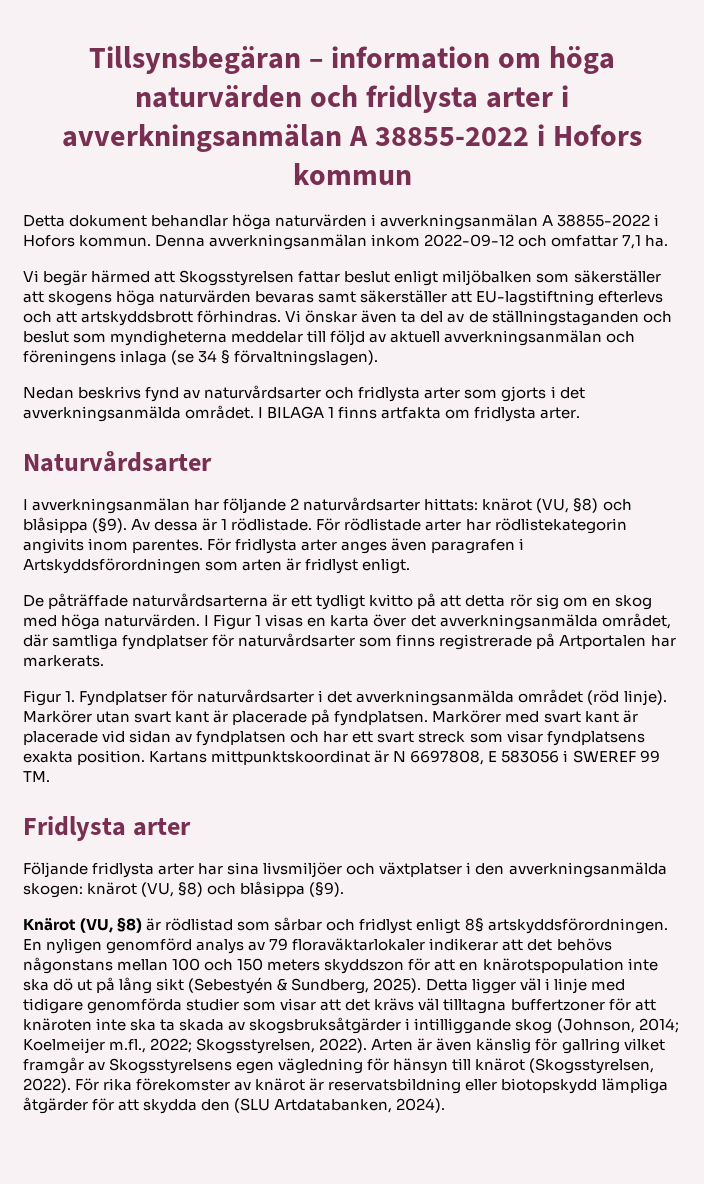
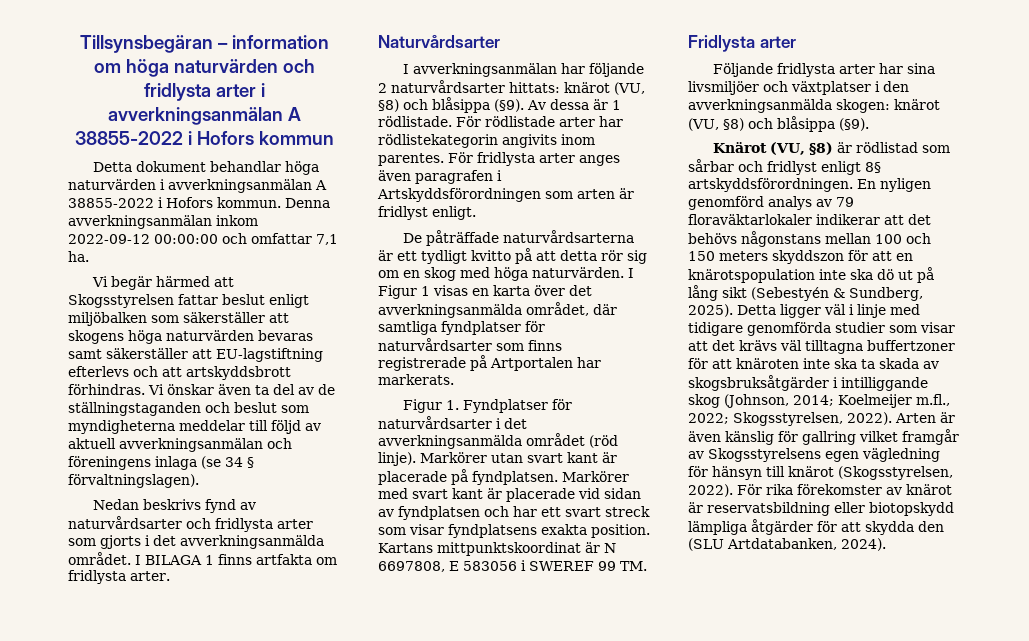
- Denna avverkningsanmälan inkom 2022-09-12 och omfattar 7,1 ha.
+ Denna avverkningsanmälan inkom 2022-09-12 00:00:00 och omfattar 7,1 ha.

